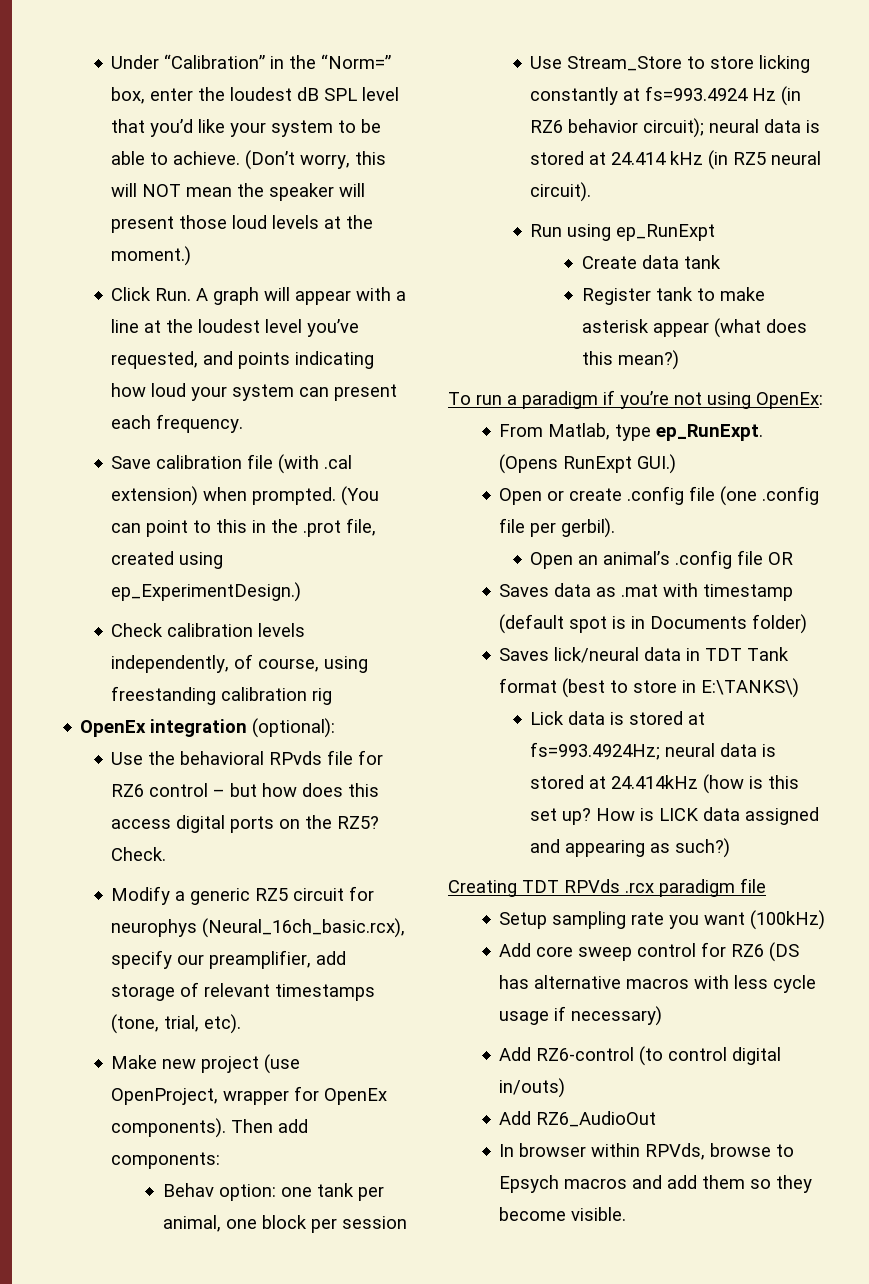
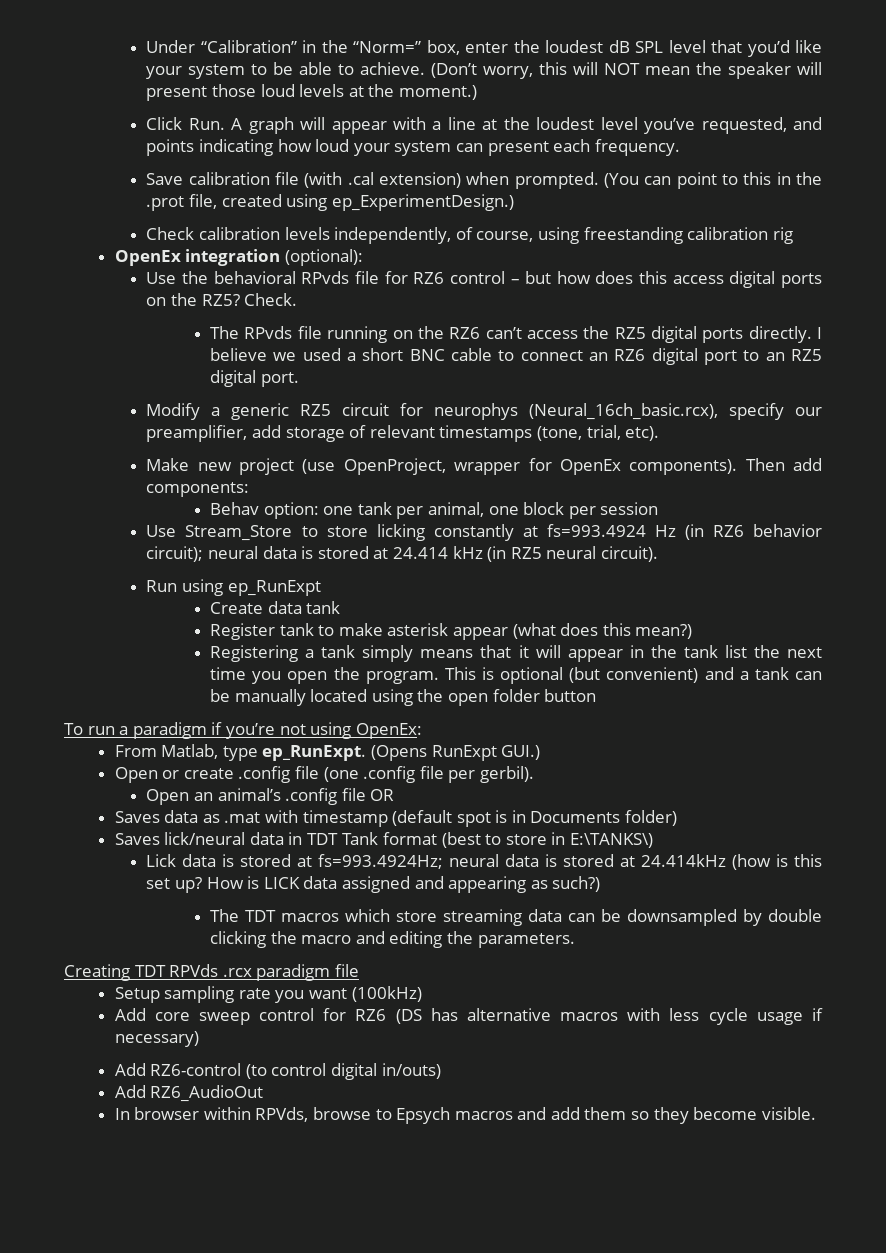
+ The RPvds file running on the RZ6 can’t access the RZ5 digital ports directly. I believe we used a short BNC cable to connect an RZ6 digital port to an RZ5 digital port.
+ Registering a tank simply means that it will appear in the tank list the next time you open the program. This is optional (but convenient) and a tank can be manually located using the open folder button
+ The TDT macros which store streaming data can be downsampled by double clicking the macro and editing the parameters.

